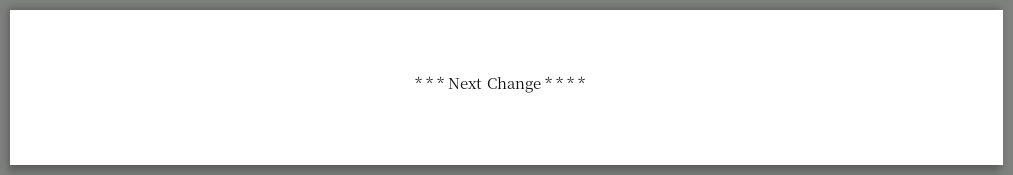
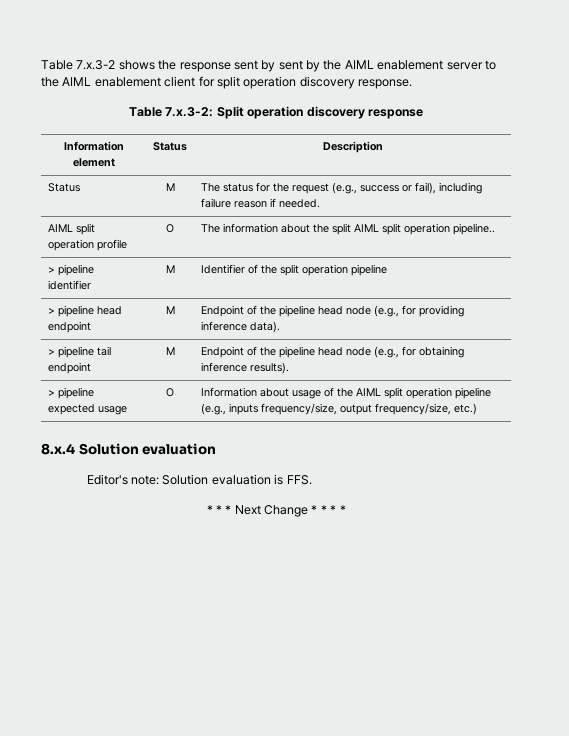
+ Table 7.x.3-2 shows the response sent by sent by the AIML enablement server to the AIML enablement client for split operation discovery response.
+ Table 7.x.3-2: Split operation discovery response
+ Information element | Status | Description
+ Status | M | The status for the request (e.g., success or fail), including failure reason if needed.
+ AIML split operation profile | O | The information about the split AIML split operation pipeline..
+ > pipeline identifier | M | Identifier of the split operation pipeline
+ > pipeline head endpoint | M | Endpoint of the pipeline head node (e.g., for providing inference data).
+ > pipeline tail endpoint | M | Endpoint of the pipeline head node (e.g., for obtaining inference results).
+ > pipeline expected usage | O | Information about usage of the AIML split operation pipeline (e.g., inputs frequency/size, output frequency/size, etc.)
+ 8.x.4 Solution evaluation
+ Editor's note: Solution evaluation is FFS.

